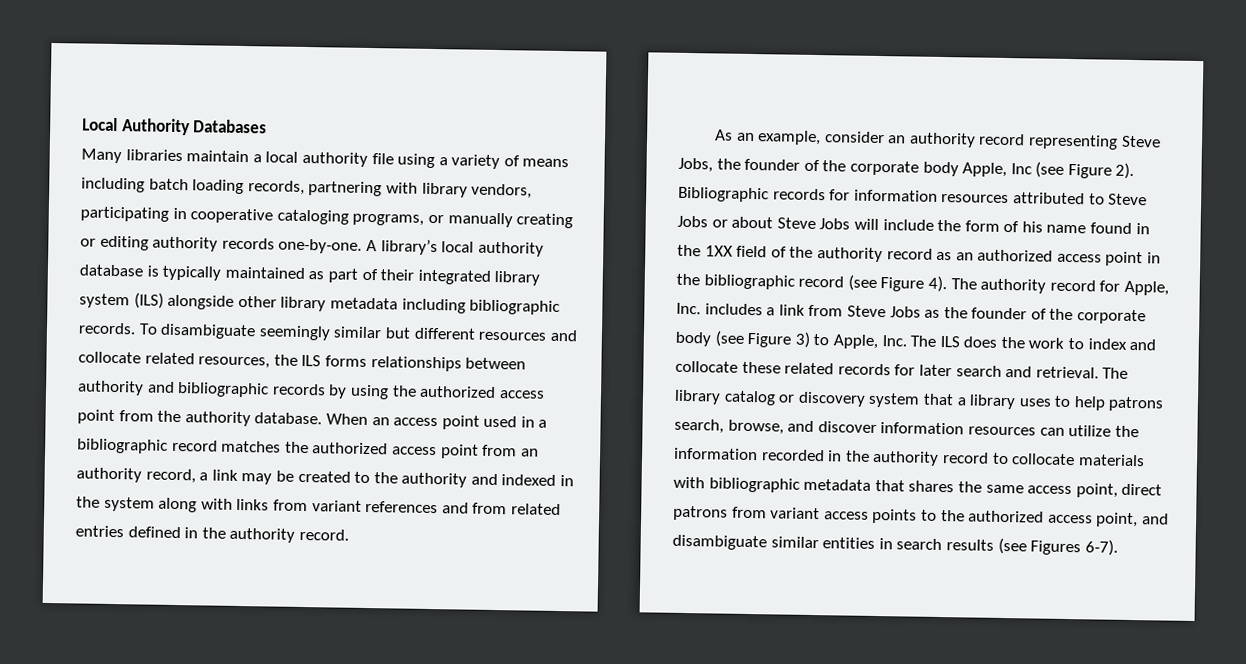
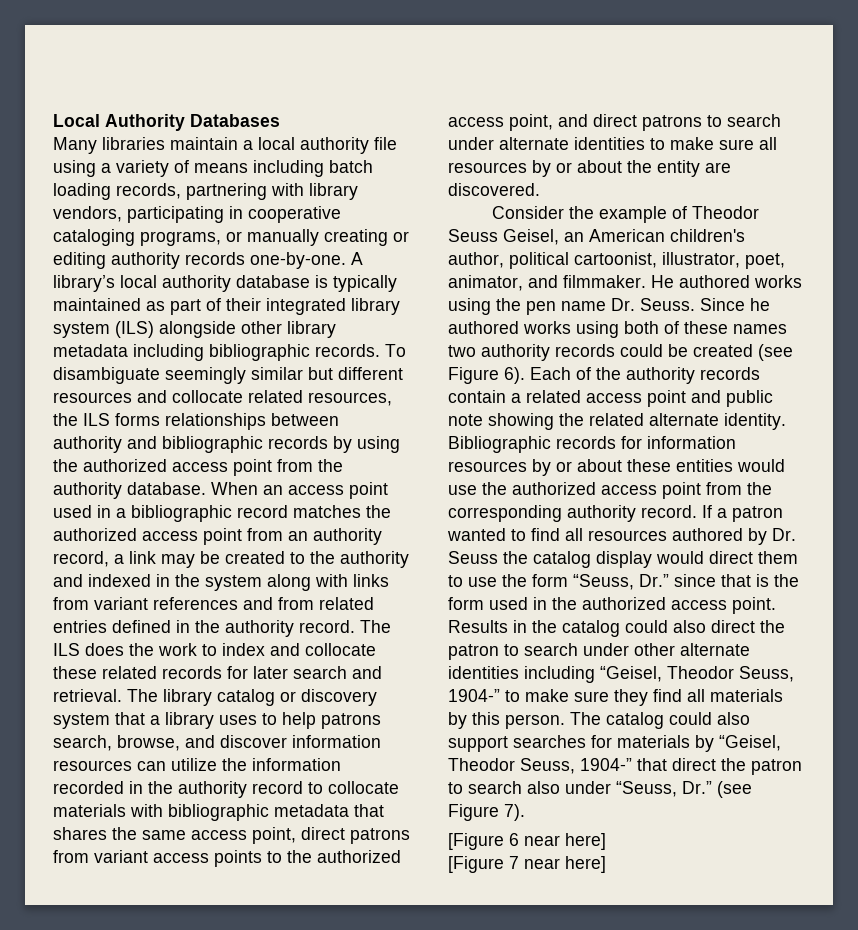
- When an access point used in a bibliographic record matches the authorized access point from an authority record, a link may be created to the authority and indexed in the system along with links from variant references and from related entries defined in the authority record.
- As an example, consider an authority record representing Steve Jobs, the founder of the corporate body Apple, Inc (see Figure 2). Bibliographic records for information resources attributed to Steve Jobs or about Steve Jobs will include the form of his name found in the 1XX field of the authority record as an authorized access point in the bibliographic record (see Figure 4). The authority record for Apple, Inc. includes a link from Steve Jobs as the founder of the corporate body (see Figure 3) to Apple, Inc. The ILS does the work to index and collocate these related records for later search and retrieval.
+ When an access point used in a bibliographic record matches the authorized access point from an authority record, a link may be created to the authority and indexed in the system along with links from variant references and from related entries defined in the authority record. The ILS does the work to index and collocate these related records for later search and retrieval.
- The library catalog or discovery system that a library uses to help patrons search, browse, and discover information resources can utilize the information recorded in the authority record to collocate materials with bibliographic metadata that shares the same access point, direct patrons from variant access points to the authorized access point, and disambiguate similar entities in search results (see Figures 6-7).
+ The library catalog or discovery system that a library uses to help patrons search, browse, and discover information resources can utilize the information recorded in the authority record to collocate materials with bibliographic metadata that shares the same access point, direct patrons from variant access points to the authorized access point, and direct patrons to search under alternate identities to make sure all resources by or about the entity are discovered.
+ Consider the example of Theodor Seuss Geisel, an American children's author, political cartoonist, illustrator, poet, animator, and filmmaker. He authored works using the pen name Dr. Seuss. Since he authored works using both of these names two authority records could be created (see Figure 6). Each of the authority records contain a related access point and public note showing the related alternate identity. Bibliographic records for information resources by or about these entities would use the authorized access point from the corresponding authority record. If a patron wanted to find all resources authored by Dr. Seuss the catalog display would direct them to use the form “Seuss, Dr.” since that is the form used in the authorized access point. Results in the catalog could also direct the patron to search under other alternate identities including “Geisel, Theodor Seuss, 1904-” to make sure they find all materials by this person. The catalog could also support searches for materials by “Geisel, Theodor Seuss, 1904-” that direct the patron to search also under “Seuss, Dr.” (see Figure 7).
+ [Figure 6 near here]
+ [Figure 7 near here]

